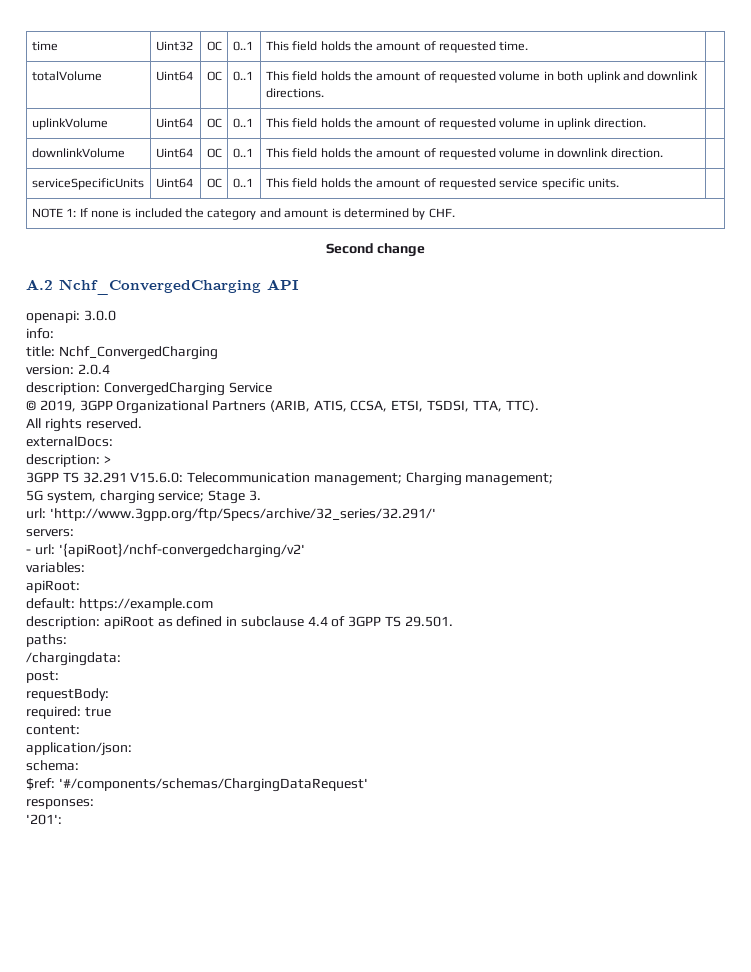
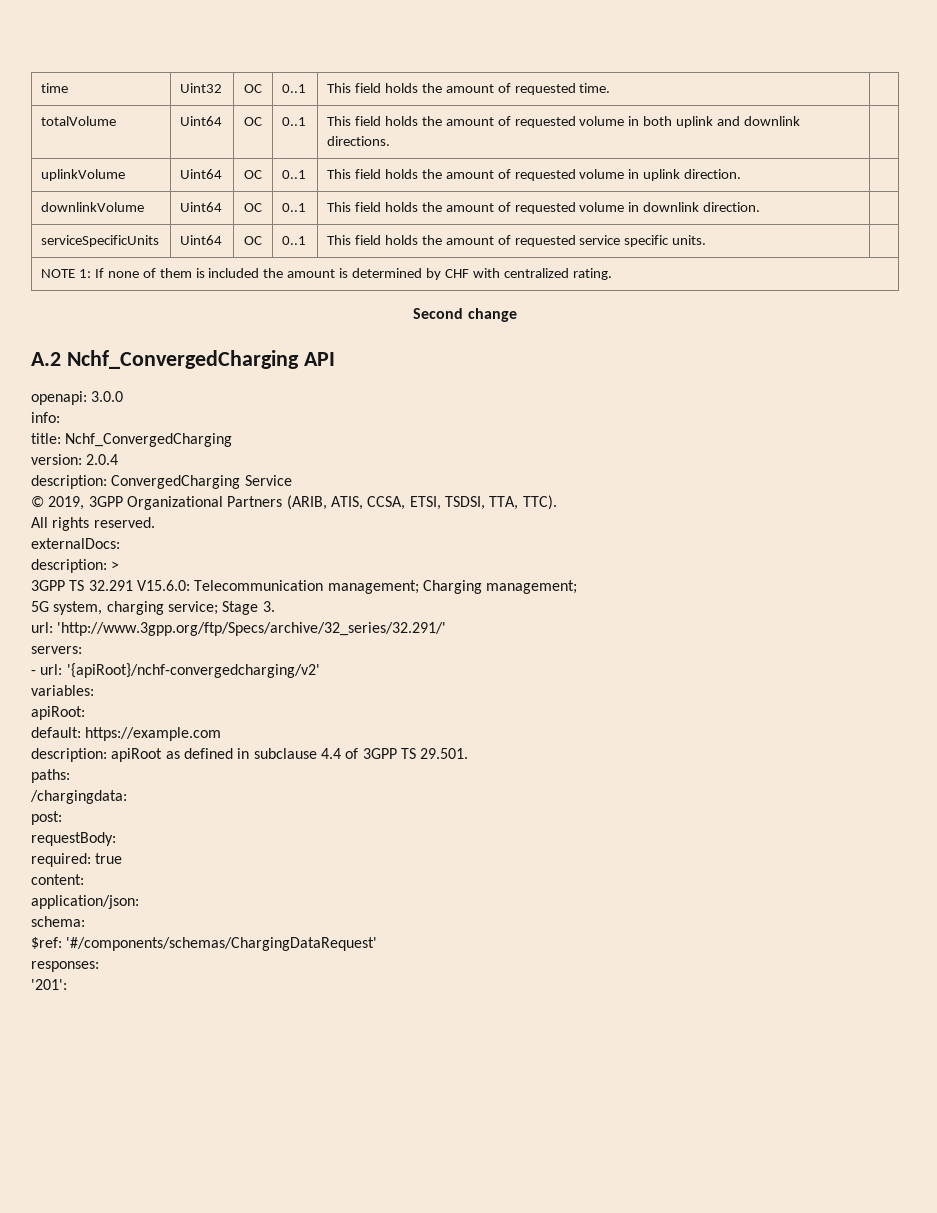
- NOTE 1: If none is included the category and amount is determined by CHF.
+ NOTE 1: If none of them is included the amount is determined by CHF with centralized rating.

